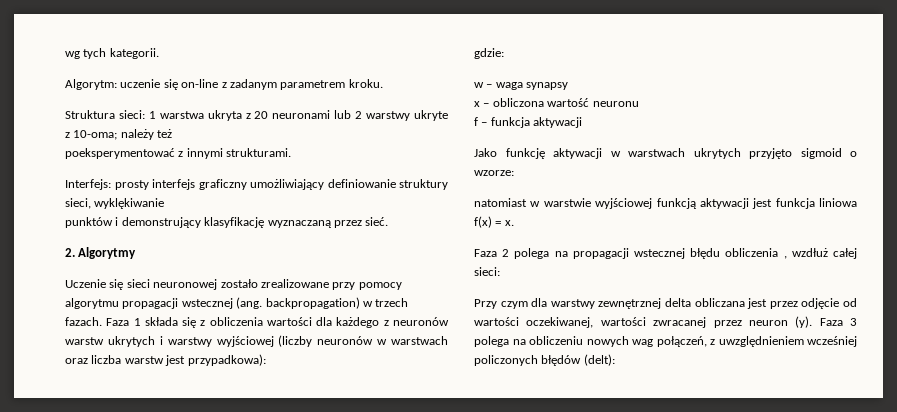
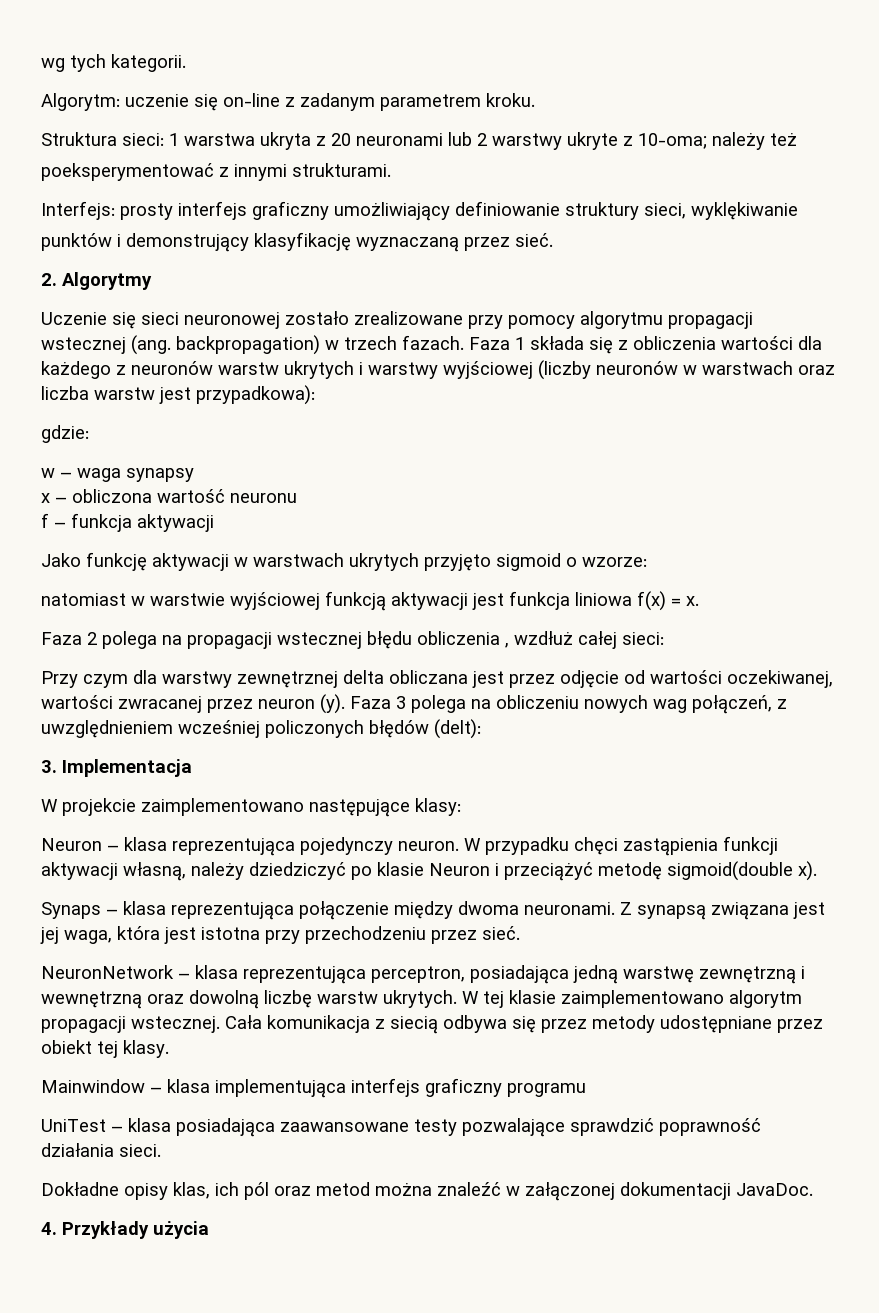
+ 3. Implementacja
+ W projekcie zaimplementowano następujące klasy:
+ Neuron – klasa reprezentująca pojedynczy neuron. W przypadku chęci zastąpienia funkcji aktywacji własną, należy dziedziczyć po klasie Neuron i przeciążyć metodę sigmoid(double x).
+ Synaps – klasa reprezentująca połączenie między dwoma neuronami. Z synapsą związana jest jej waga, która jest istotna przy przechodzeniu przez sieć.
+ NeuronNetwork – klasa reprezentująca perceptron, posiadająca jedną warstwę zewnętrzną i wewnętrzną oraz dowolną liczbę warstw ukrytych. W tej klasie zaimplementowano algorytm propagacji wstecznej. Cała komunikacja z siecią odbywa się przez metody udostępniane przez obiekt tej klasy.
+ Mainwindow – klasa implementująca interfejs graficzny programu
+ UniTest – klasa posiadająca zaawansowane testy pozwalające sprawdzić poprawność działania sieci.
+ Dokładne opisy klas, ich pól oraz metod można znaleźć w załączonej dokumentacji JavaDoc.
+ 4. Przykłady użycia

